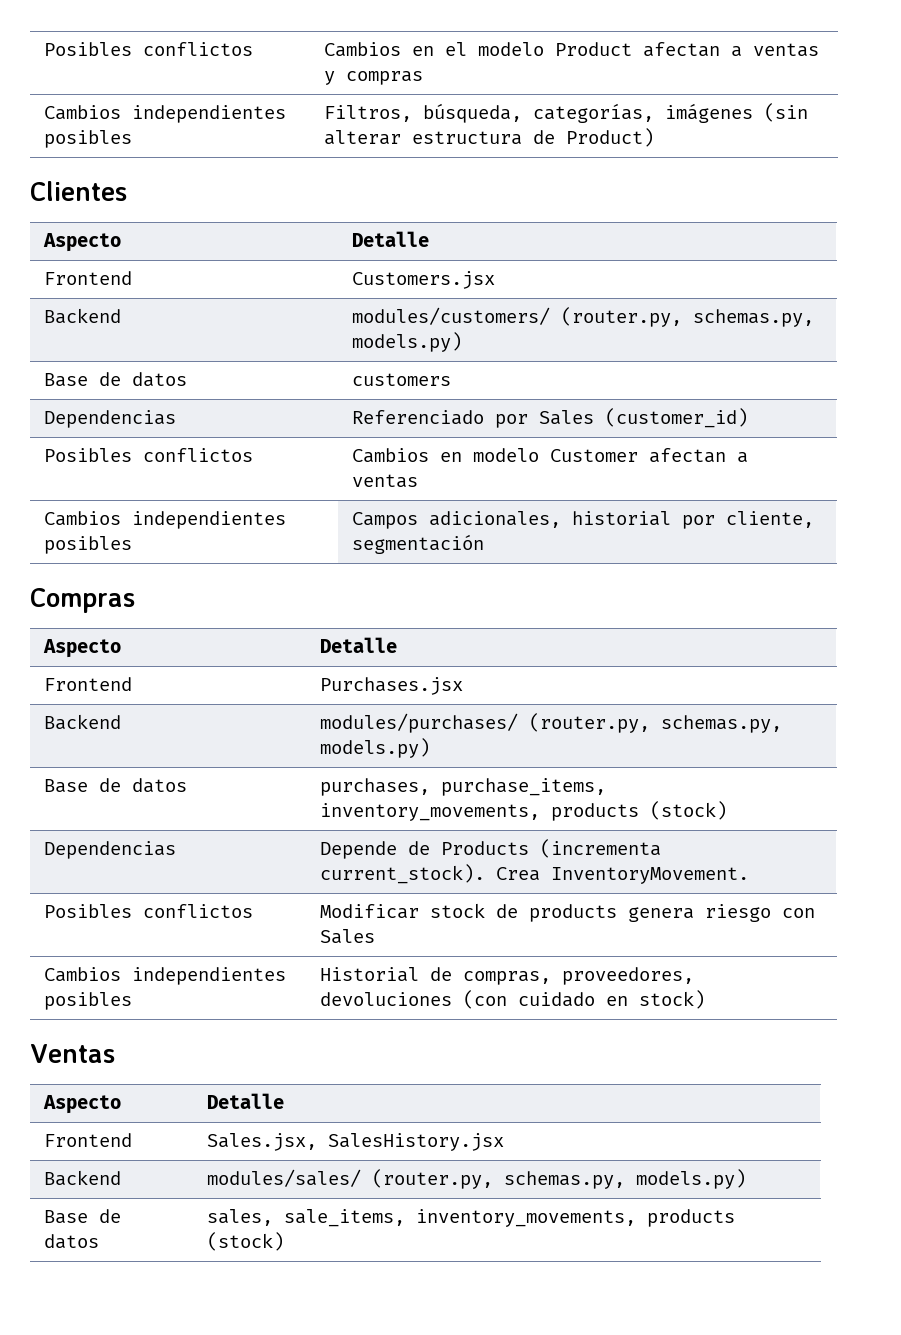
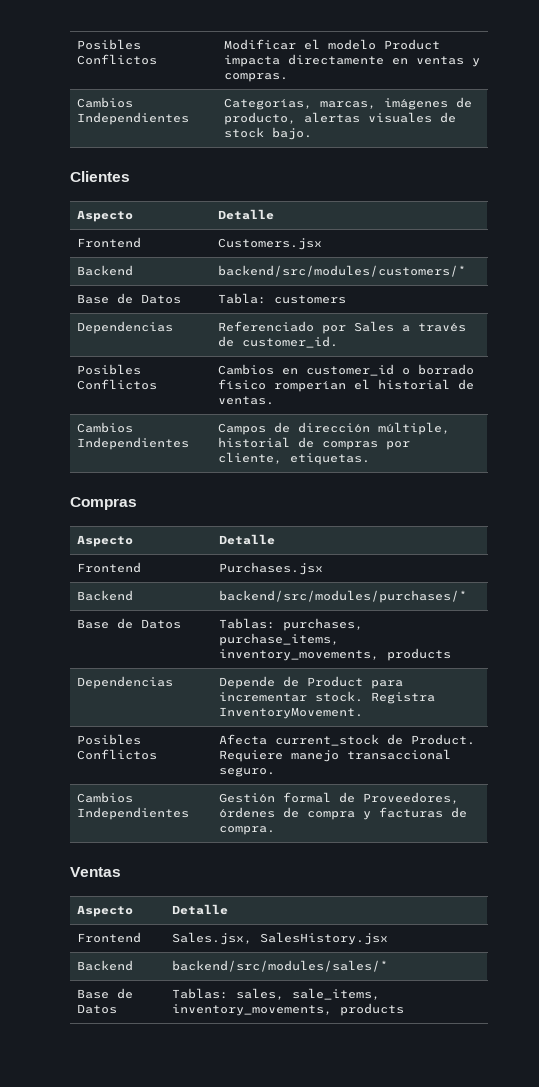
- Posibles conflictos | Cambios en el modelo Product afectan a ventas y compras
- Cambios independientes posibles | Filtros, búsqueda, categorías, imágenes (sin alterar estructura de Product)
+ Posibles Conflictos | Modificar el modelo Product impacta directamente en ventas y compras.
+ Cambios Independientes | Categorías, marcas, imágenes de producto, alertas visuales de stock bajo.
- Backend | modules/customers/ (router.py, schemas.py, models.py)
- Base de datos | customers
+ Backend | backend/src/modules/customers/*
+ Base de Datos | Tabla: customers
- Dependencias | Referenciado por Sales (customer_id)
- Posibles conflictos | Cambios en modelo Customer afectan a ventas
- Cambios independientes posibles | Campos adicionales, historial por cliente, segmentación
+ Dependencias | Referenciado por Sales a través de customer_id.
+ Posibles Conflictos | Cambios en customer_id o borrado físico romperían el historial de ventas.
+ Cambios Independientes | Campos de dirección múltiple, historial de compras por cliente, etiquetas.
- Backend | modules/purchases/ (router.py, schemas.py, models.py)
- Base de datos | purchases, purchase_items, inventory_movements, products (stock)
+ Backend | backend/src/modules/purchases/*
+ Base de Datos | Tablas: purchases, purchase_items, inventory_movements, products
- Dependencias | Depende de Products (incrementa current_stock). Crea InventoryMovement.
- Posibles conflictos | Modificar stock de products genera riesgo con Sales
- Cambios independientes posibles | Historial de compras, proveedores, devoluciones (con cuidado en stock)
+ Dependencias | Depende de Product para incrementar stock. Registra InventoryMovement.
+ Posibles Conflictos | Afecta current_stock de Product. Requiere manejo transaccional seguro.
+ Cambios Independientes | Gestión formal de Proveedores, órdenes de compra y facturas de compra.
- Backend | modules/sales/ (router.py, schemas.py, models.py)
- Base de datos | sales, sale_items, inventory_movements, products (stock)
+ Backend | backend/src/modules/sales/*
+ Base de Datos | Tablas: sales, sale_items, inventory_movements, products

